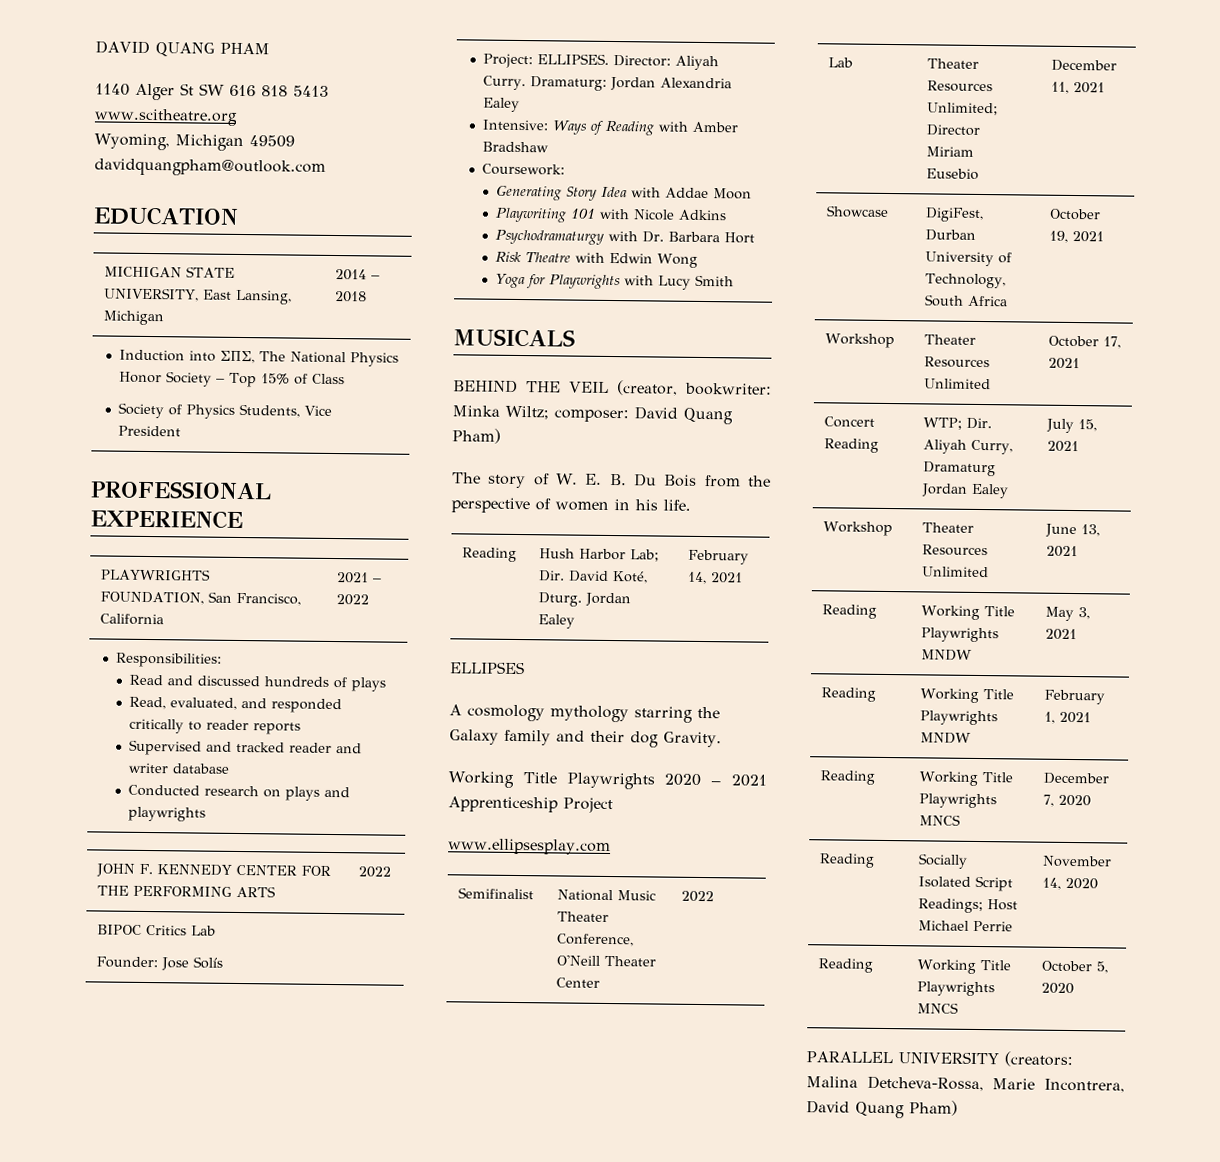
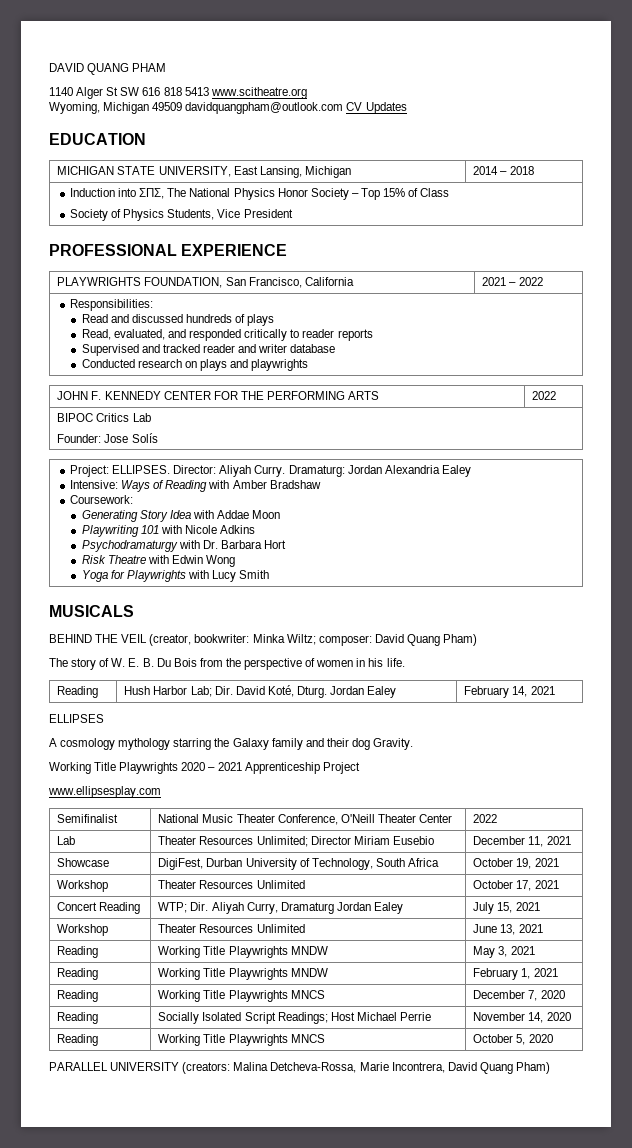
- Wyoming, Michigan 49509 davidquangpham@outlook.com
+ Wyoming, Michigan 49509 davidquangpham@outlook.com CV Updates

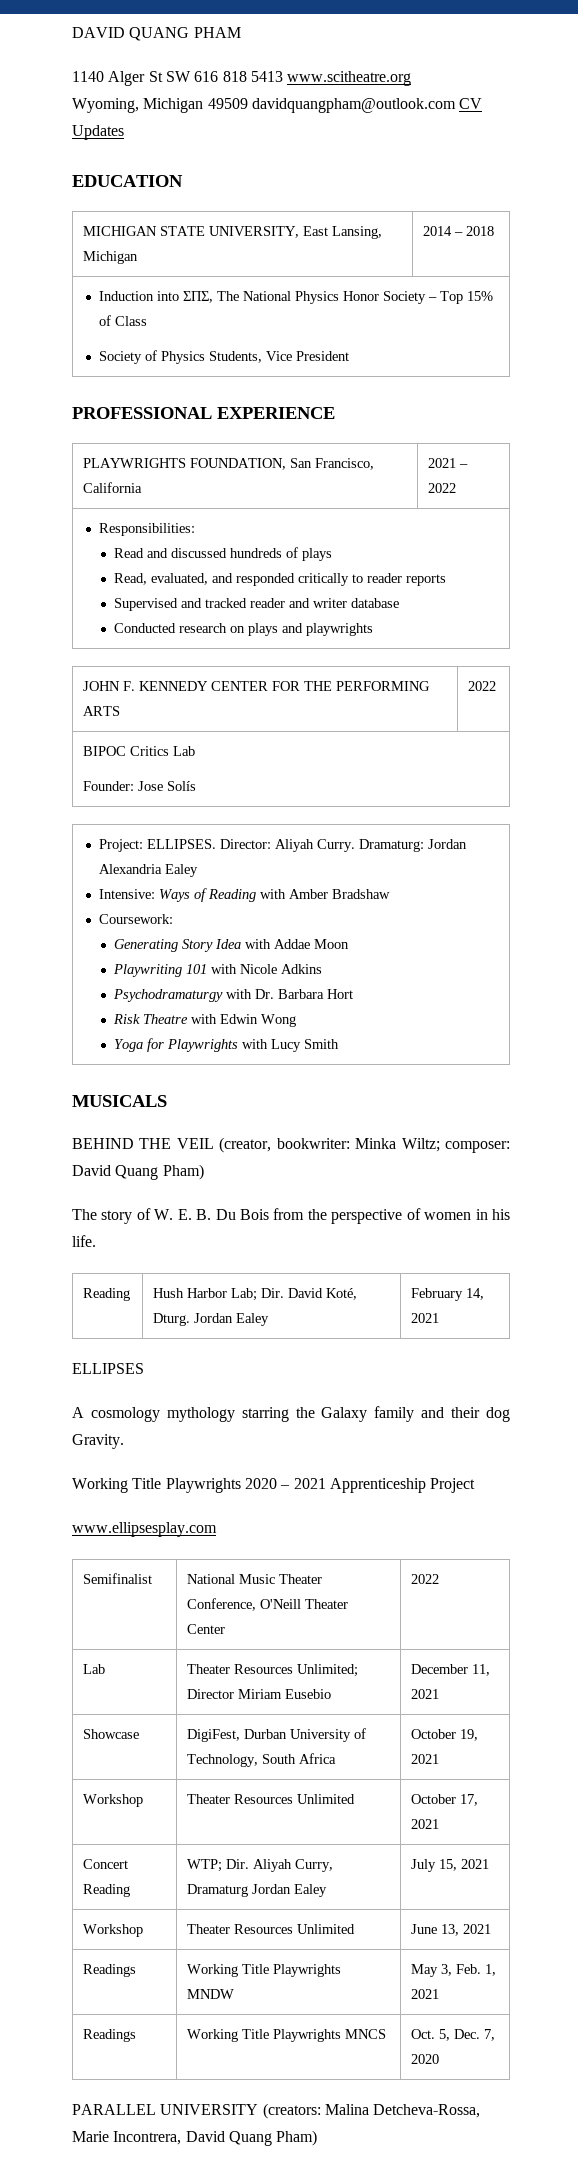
- Reading | Working Title Playwrights MNDW | May 3, 2021
- Reading | Working Title Playwrights MNDW | February 1, 2021
+ Readings | Working Title Playwrights MNDW | May 3, Feb. 1, 2021
- Reading | Working Title Playwrights MNCS | December 7, 2020
+ Readings | Working Title Playwrights MNCS | Oct. 5, Dec. 7, 2020
- Reading | Socially Isolated Script Readings; Host Michael Perrie | November 14, 2020
- Reading | Working Title Playwrights MNCS | October 5, 2020

